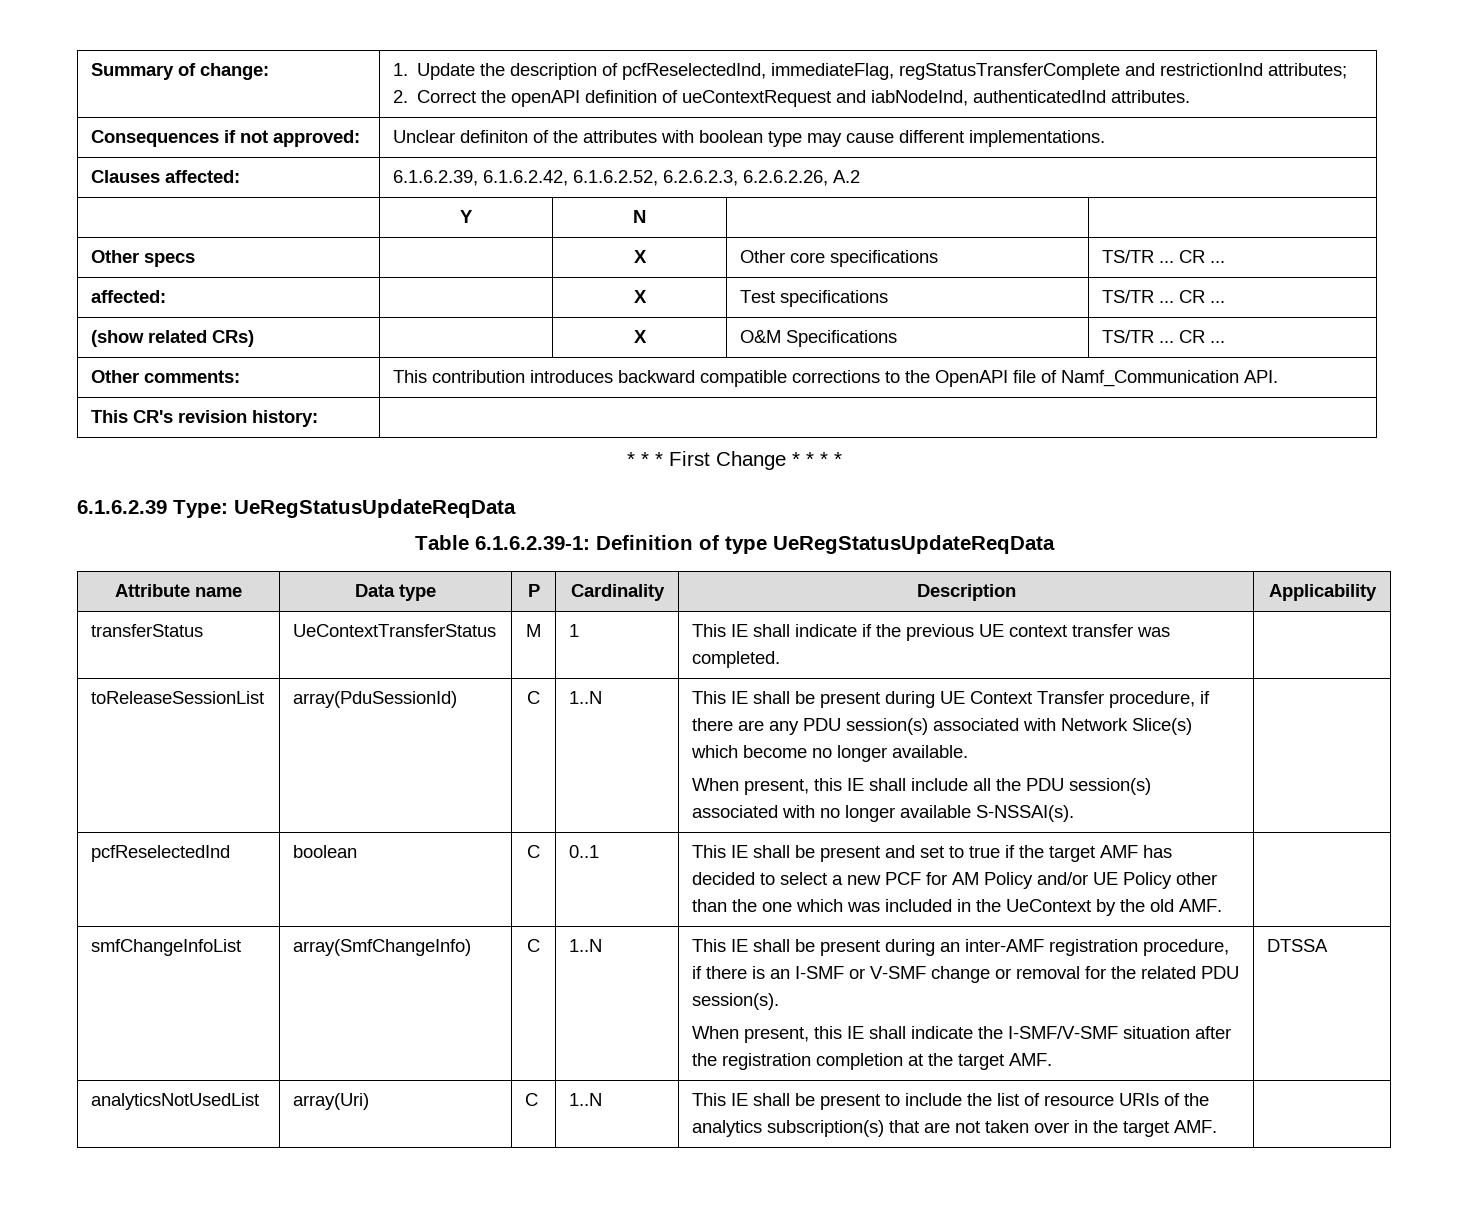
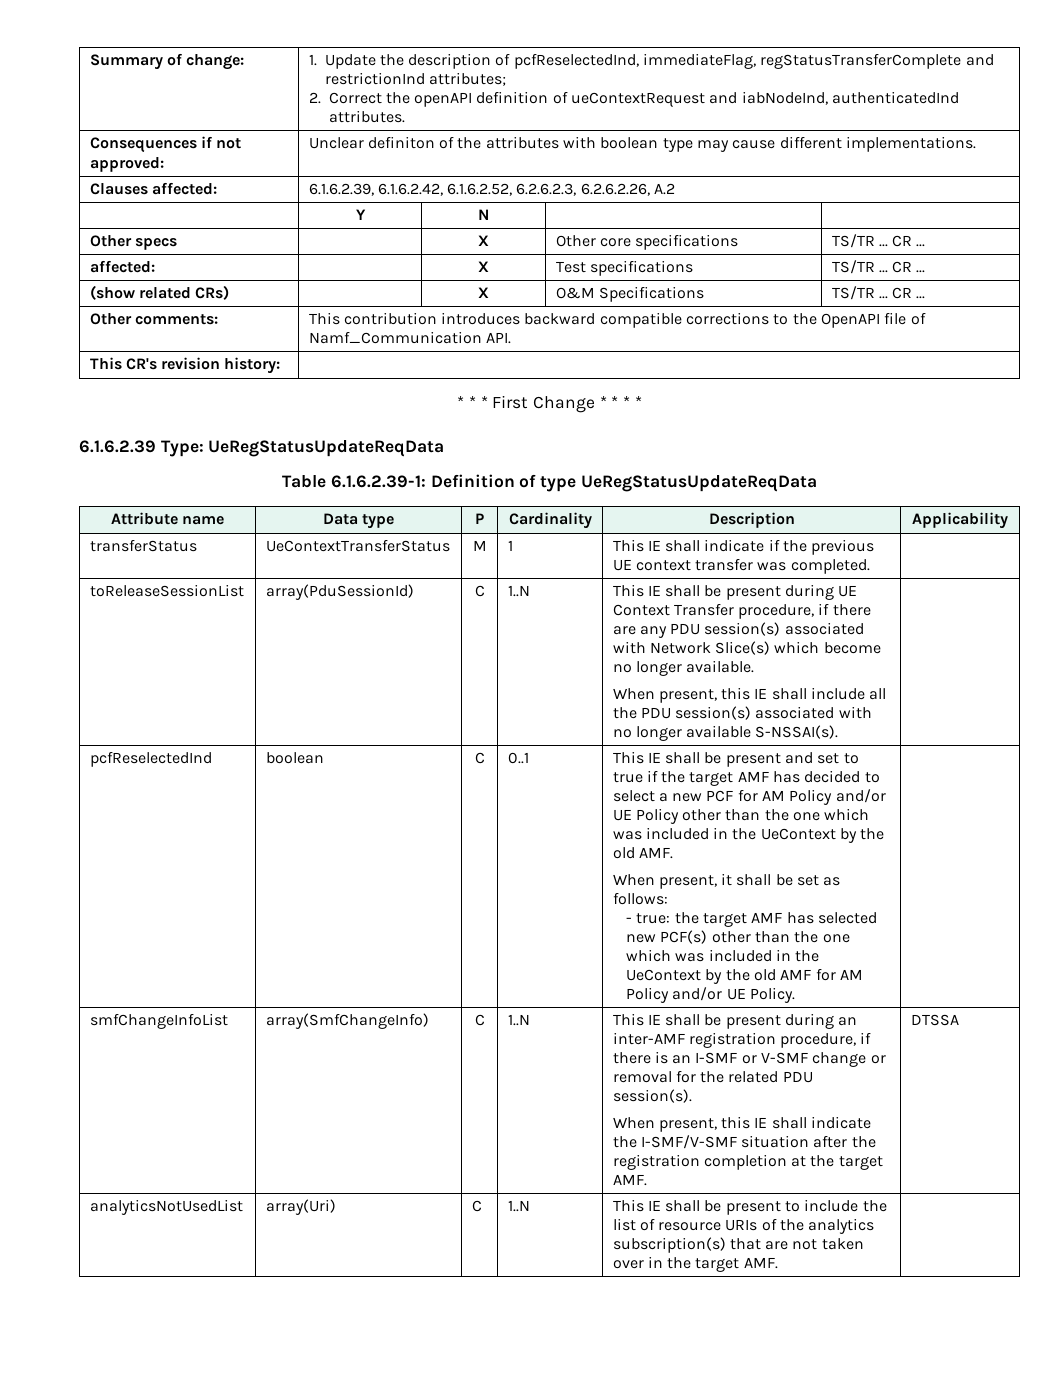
+ When present, it shall be set as follows:
+ - true: the target AMF has selected new PCF(s) other than the one which was included in the UeContext by the old AMF for AM Policy and/or UE Policy.

